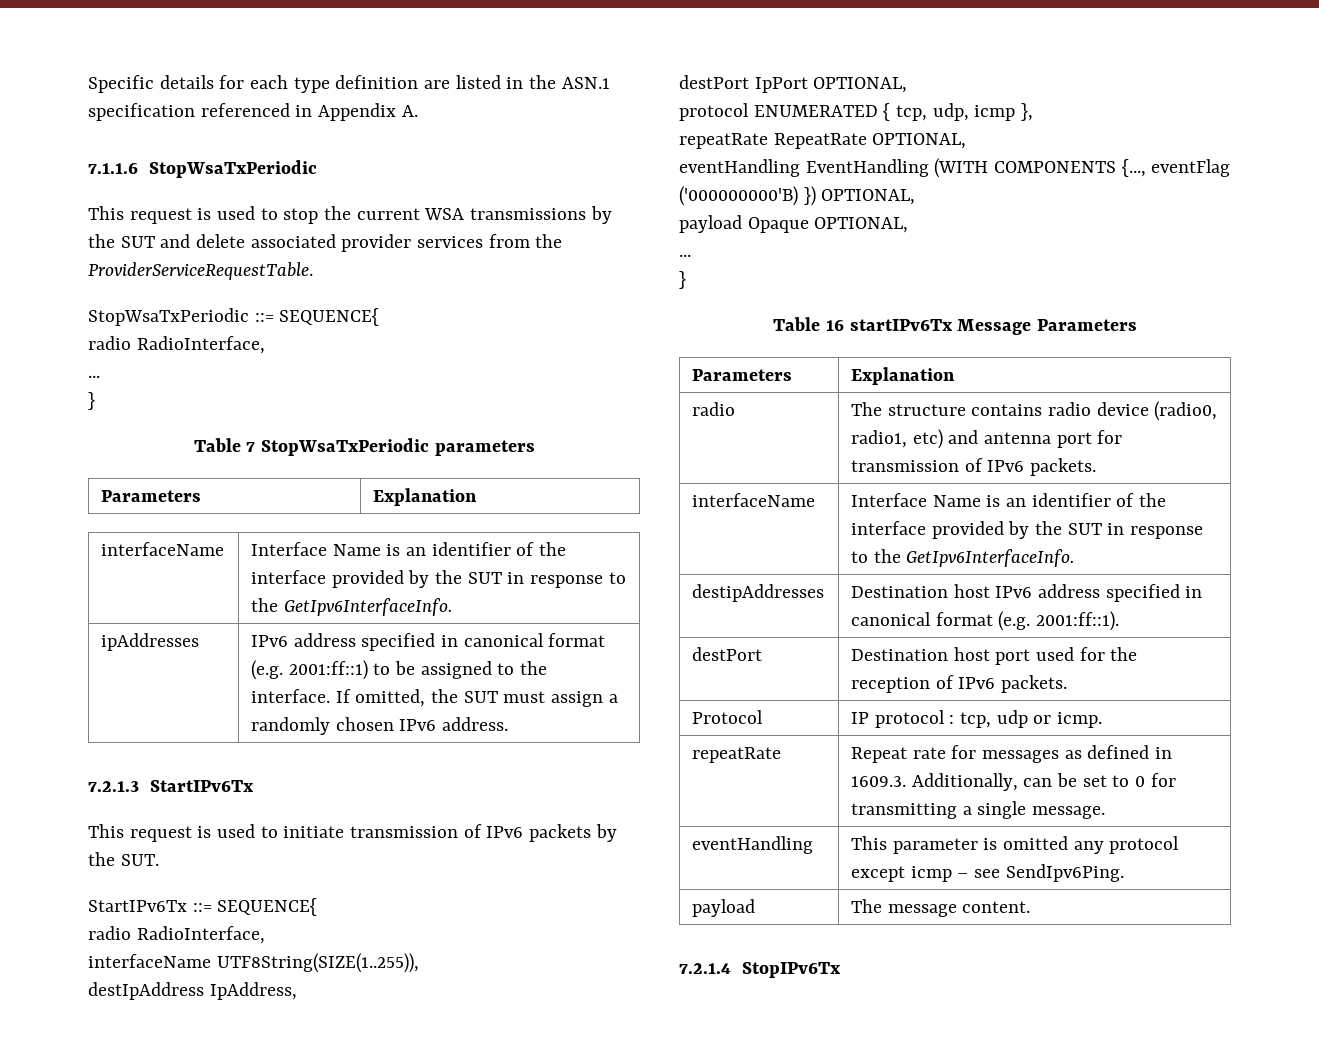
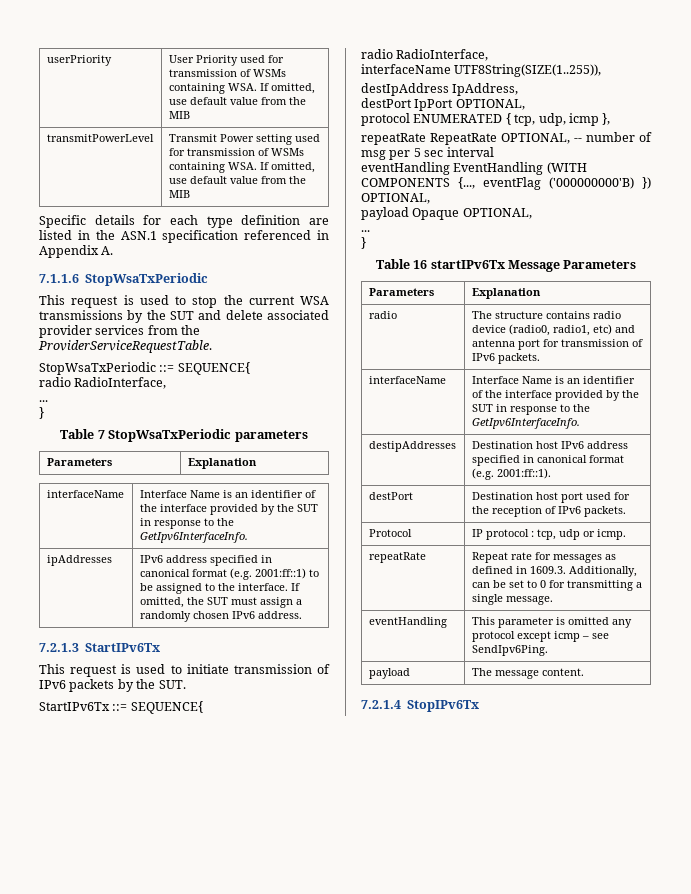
+ userPriority | User Priority used for transmission of WSMs containing WSA. If omitted, use default value from the MIB
+ transmitPowerLevel | Transmit Power setting used for transmission of WSMs containing WSA. If omitted, use default value from the MIB
- repeatRate RepeatRate OPTIONAL,
+ repeatRate RepeatRate OPTIONAL, -- number of msg per 5 sec interval

